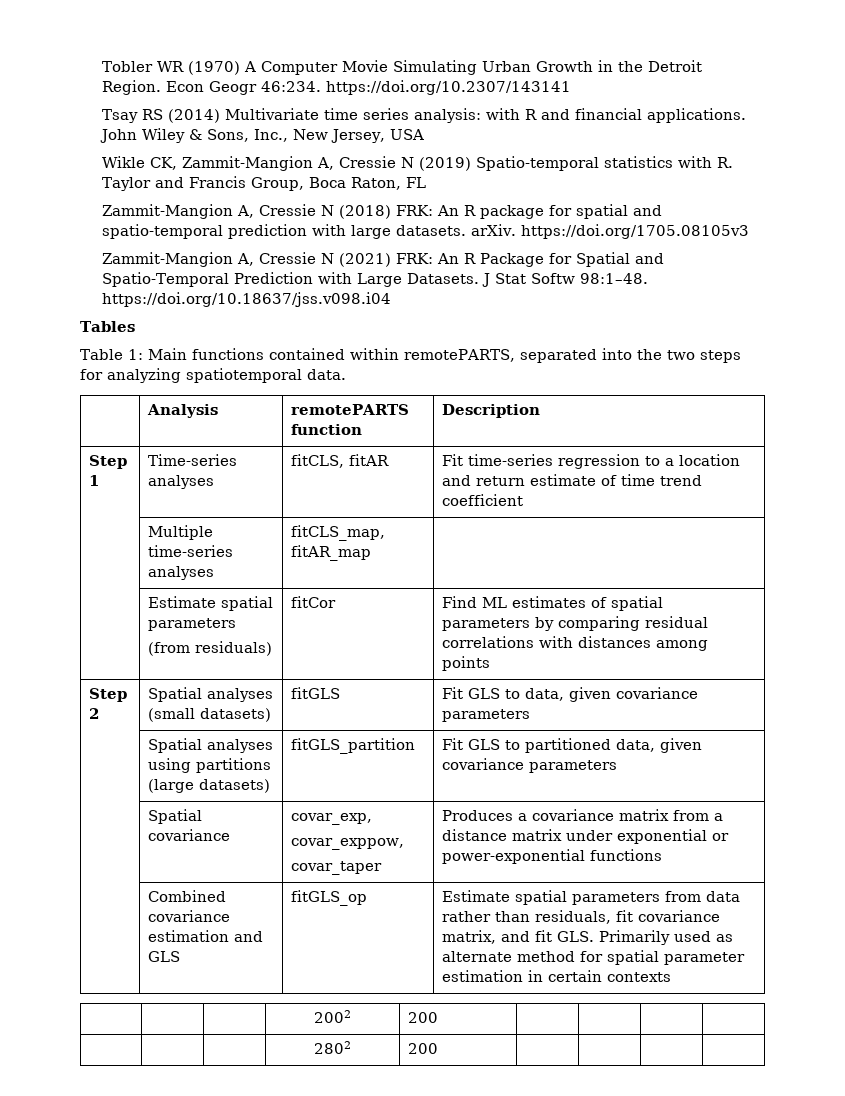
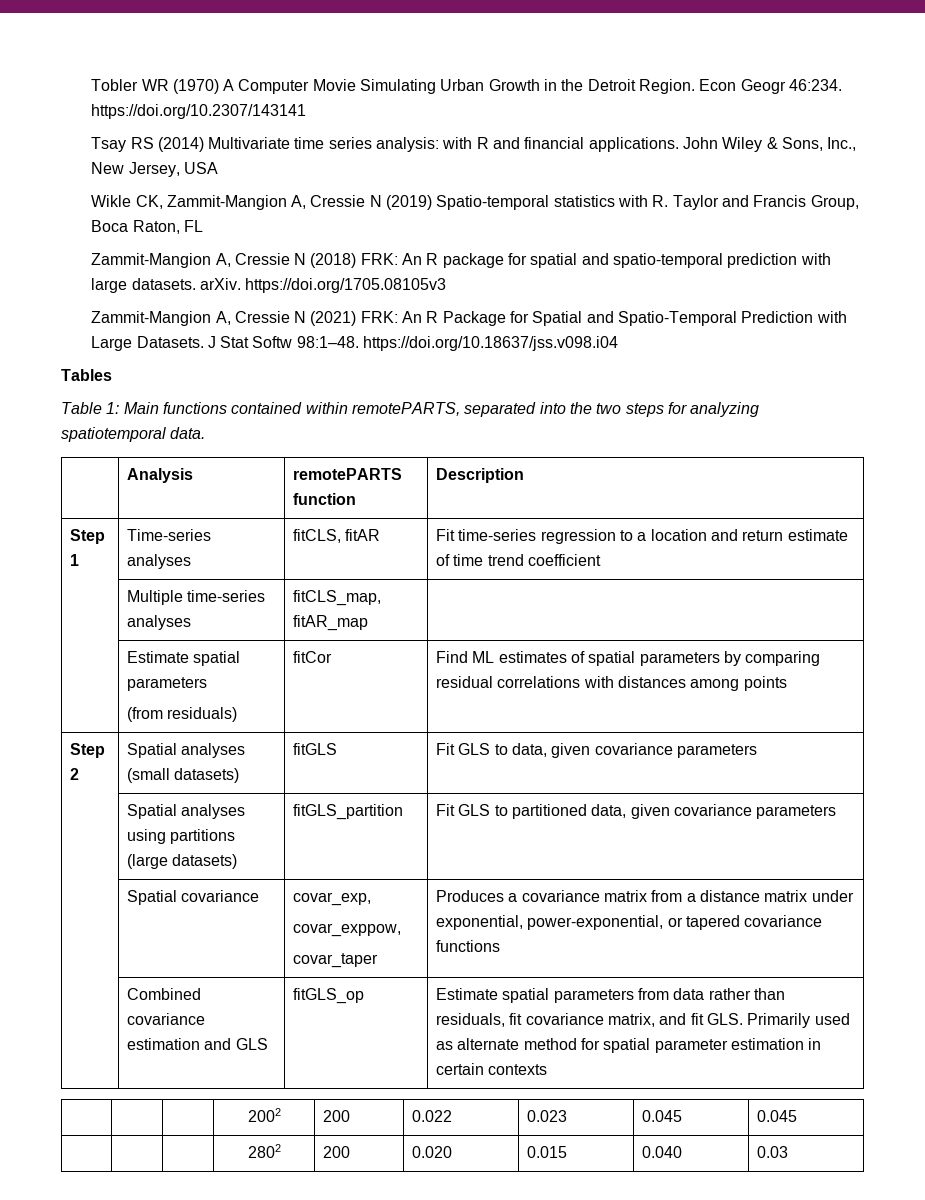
  | Spatial covariance | covar_exp,
  covar_exppow,
- covar_taper | Produces a covariance matrix from a distance matrix under exponential or power-exponential functions
+ covar_taper | Produces a covariance matrix from a distance matrix under exponential, power-exponential, or tapered covariance functions
- | | | 2002 | 200 | | | |
- | | | 2802 | 200 | | | |
+ | | | 2002 | 200 | 0.022 | 0.023 | 0.045 | 0.045
+ | | | 2802 | 200 | 0.020 | 0.015 | 0.040 | 0.03

